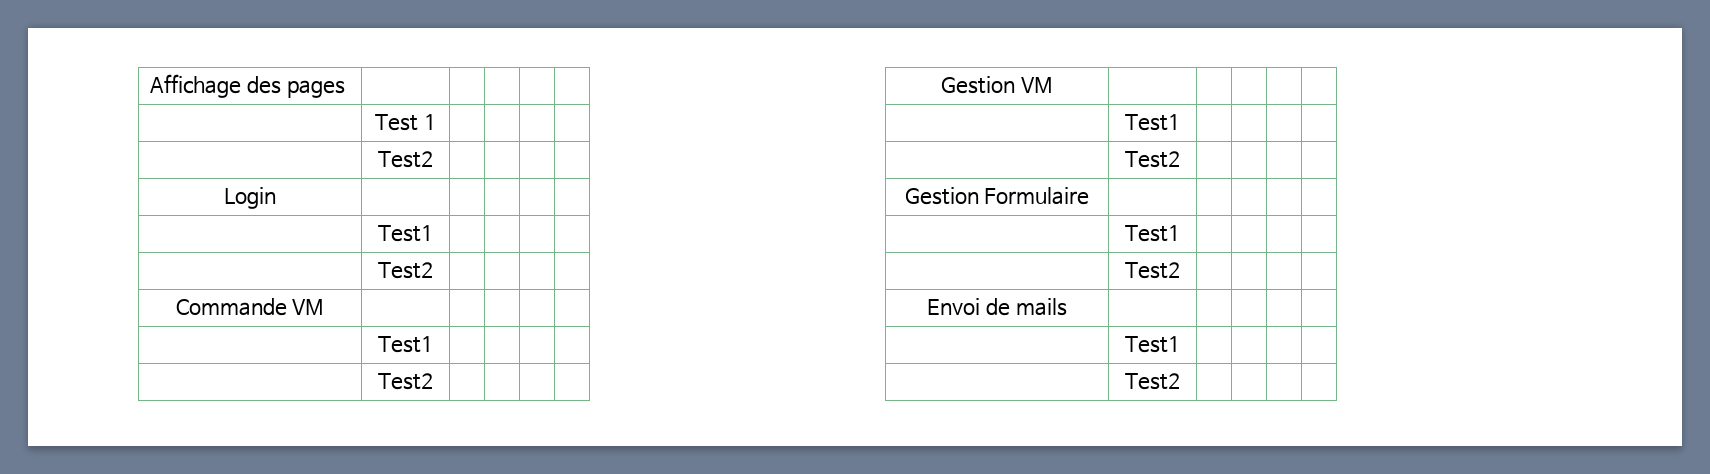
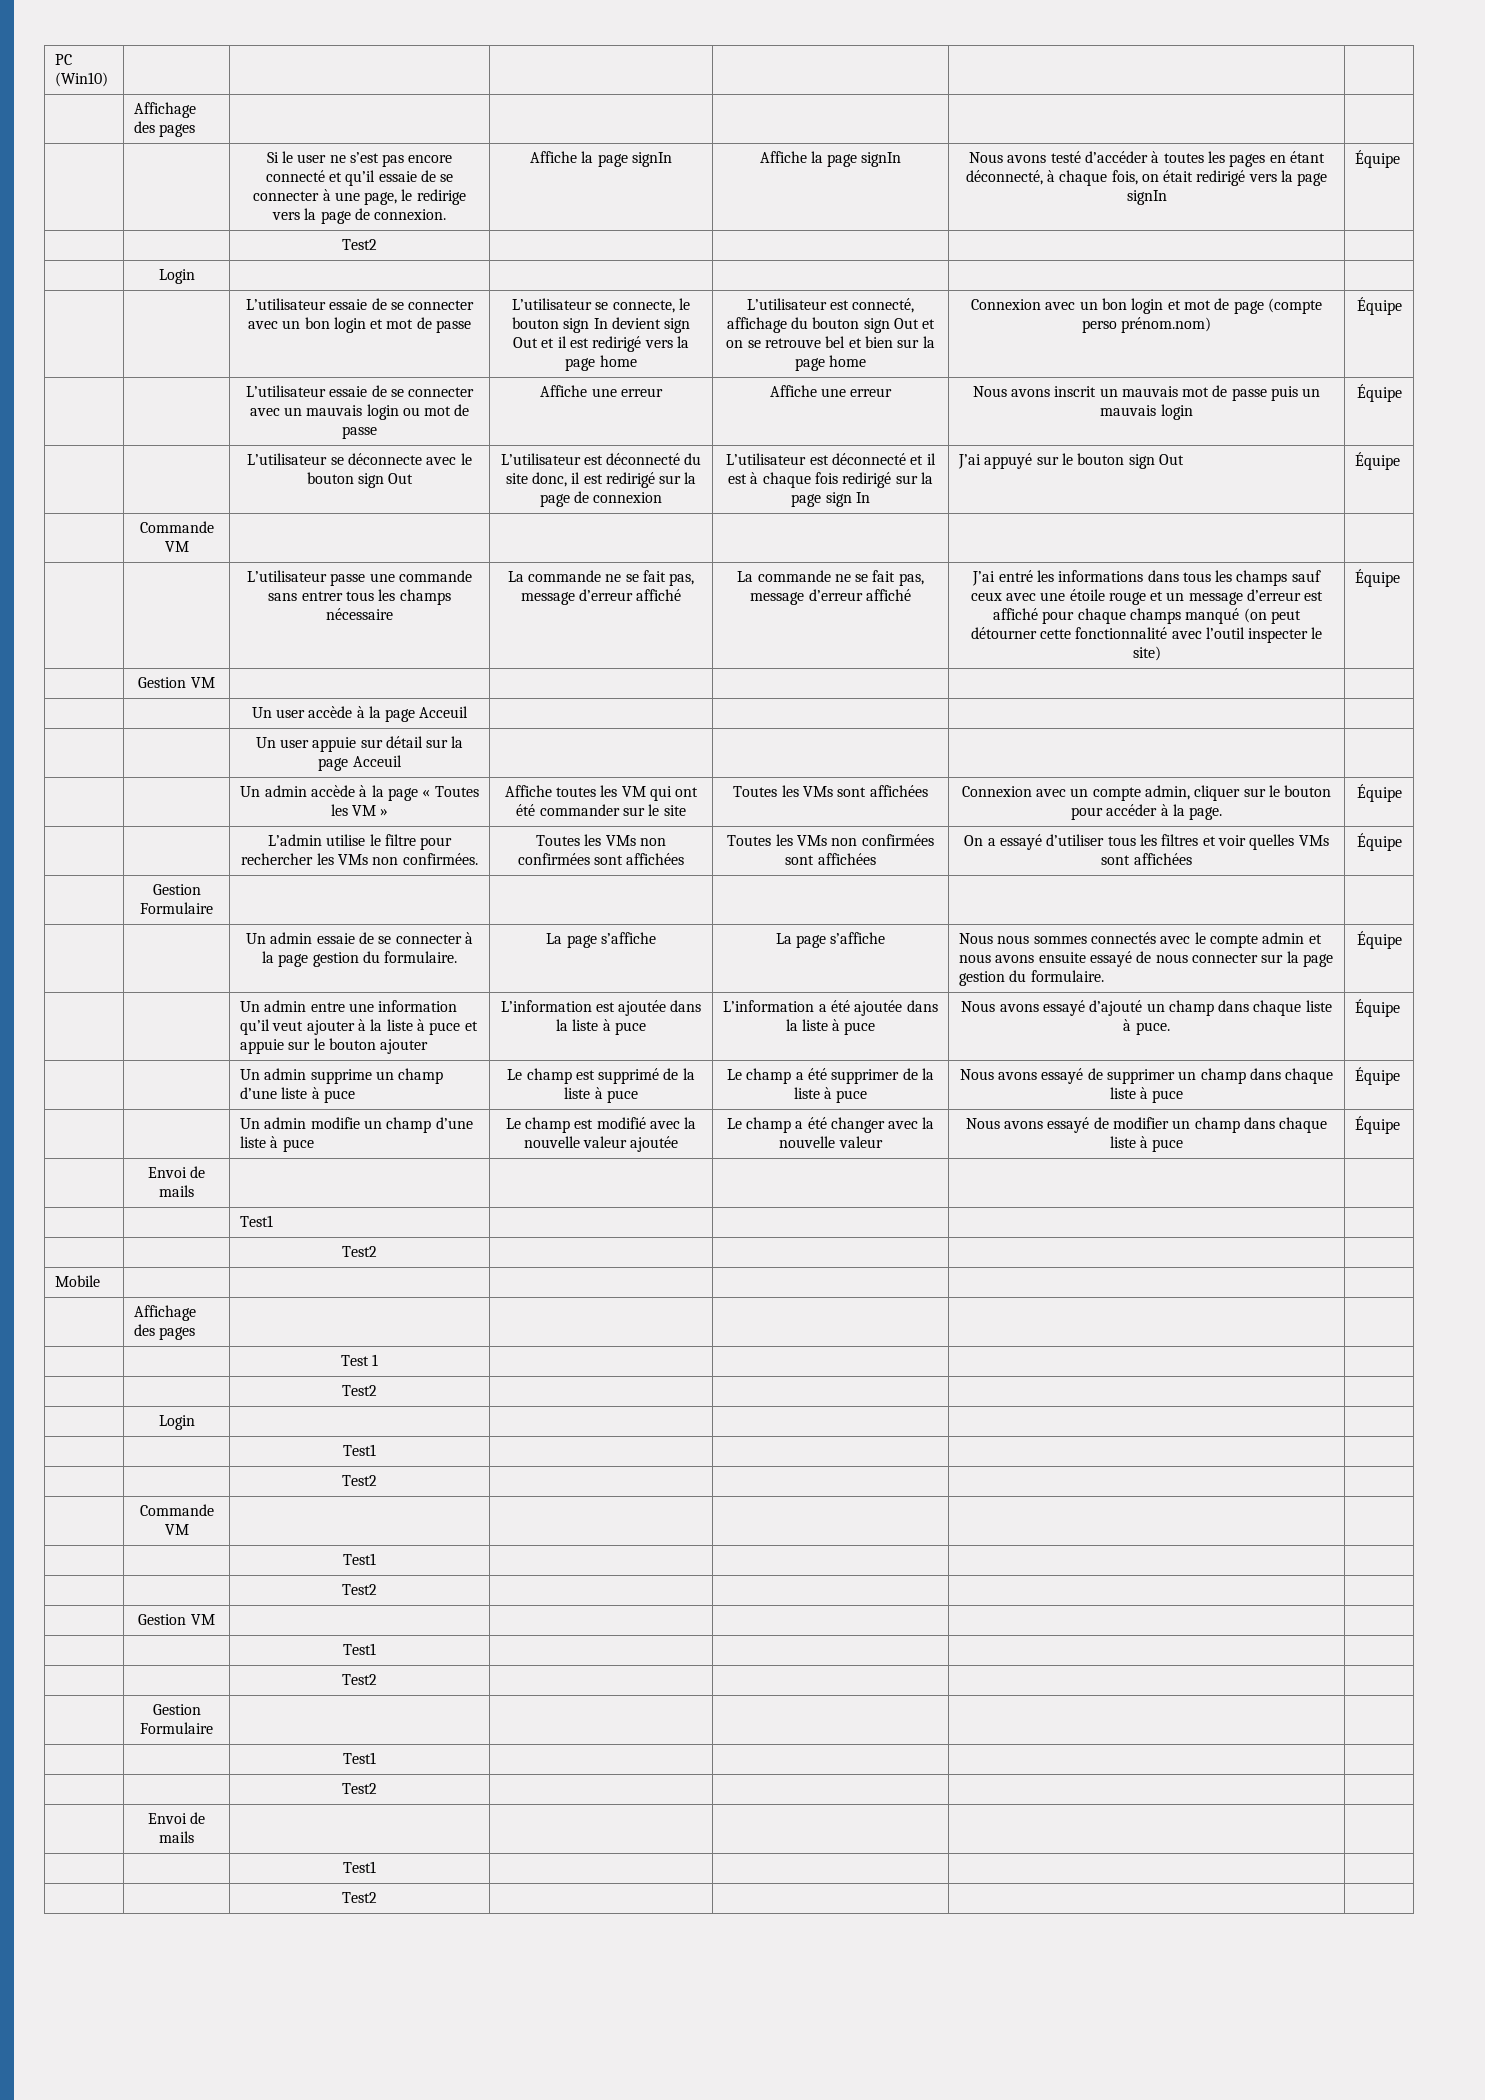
- Affichage des pages | | | | |
- | Test 1 | | | |
- | Test2 | | | |
- Login | | | | |
- | Test1 | | | |
- | Test2 | | | |
- Commande VM | | | | |
- | Test1 | | | |
- | Test2 | | | |
- Gestion VM | | | | |
- | Test1 | | | |
- | Test2 | | | |
- Gestion Formulaire | | | | |
- | Test1 | | | |
- | Test2 | | | |
- Envoi de mails | | | | |
- | Test1 | | | |
- | Test2 | | | |
+ PC (Win10) | | | | | |
+ | Affichage des pages | | | | |
+ | | Si le user ne s’est pas encore connecté et qu’il essaie de se connecter à une page, le redirige vers la page de connexion. | Affiche la page signIn | Affiche la page signIn | Nous avons testé d’accéder à toutes les pages en étant déconnecté, à chaque fois, on était redirigé vers la page signIn | Équipe
+ | | Test2 | | | |
+ | Login | | | | |
+ | | L’utilisateur essaie de se connecter avec un bon login et mot de passe | L’utilisateur se connecte, le bouton sign In devient sign Out et il est redirigé vers la page home | L’utilisateur est connecté, affichage du bouton sign Out et on se retrouve bel et bien sur la page home | Connexion avec un bon login et mot de page (compte perso prénom.nom) | Équipe
+ | | L’utilisateur essaie de se connecter avec un mauvais login ou mot de passe | Affiche une erreur | Affiche une erreur | Nous avons inscrit un mauvais mot de passe puis un mauvais login | Équipe
+ | | L’utilisateur se déconnecte avec le bouton sign Out | L’utilisateur est déconnecté du site donc, il est redirigé sur la page de connexion | L’utilisateur est déconnecté et il est à chaque fois redirigé sur la page sign In | J’ai appuyé sur le bouton sign Out | Équipe
+ | Commande VM | | | | |
+ | | L’utilisateur passe une commande sans entrer tous les champs nécessaire | La commande ne se fait pas, message d’erreur affiché | La commande ne se fait pas, message d’erreur affiché | J’ai entré les informations dans tous les champs sauf ceux avec une étoile rouge et un message d’erreur est affiché pour chaque champs manqué (on peut détourner cette fonctionnalité avec l’outil inspecter le site) | Équipe
+ | Gestion VM | | | | |
+ | | Un user accède à la page Acceuil | | | |
+ | | Un user appuie sur détail sur la page Acceuil | | | |
+ | | Un admin accède à la page « Toutes les VM » | Affiche toutes les VM qui ont été commander sur le site | Toutes les VMs sont affichées | Connexion avec un compte admin, cliquer sur le bouton pour accéder à la page. | Équipe
+ | | L’admin utilise le filtre pour rechercher les VMs non confirmées. | Toutes les VMs non confirmées sont affichées | Toutes les VMs non confirmées sont affichées | On a essayé d’utiliser tous les filtres et voir quelles VMs sont affichées | Équipe
+ | Gestion Formulaire | | | | |
+ | | Un admin essaie de se connecter à la page gestion du formulaire. | La page s’affiche | La page s’affiche | Nous nous sommes connectés avec le compte admin et nous avons ensuite essayé de nous connecter sur la page gestion du formulaire. | Équipe
+ | | Un admin entre une information qu’il veut ajouter à la liste à puce et appuie sur le bouton ajouter | L’information est ajoutée dans la liste à puce | L’information a été ajoutée dans la liste à puce | Nous avons essayé d’ajouté un champ dans chaque liste à puce. | Équipe
+ | | Un admin supprime un champ d’une liste à puce | Le champ est supprimé de la liste à puce | Le champ a été supprimer de la liste à puce | Nous avons essayé de supprimer un champ dans chaque liste à puce | Équipe
+ | | Un admin modifie un champ d’une liste à puce | Le champ est modifié avec la nouvelle valeur ajoutée | Le champ a été changer avec la nouvelle valeur | Nous avons essayé de modifier un champ dans chaque liste à puce | Équipe
+ | Envoi de mails | | | | |
+ | | Test1 | | | |
+ | | Test2 | | | |
+ Mobile | | | | | |
+ | Affichage des pages | | | | |
+ | | Test 1 | | | |
+ | | Test2 | | | |
+ | Login | | | | |
+ | | Test1 | | | |
+ | | Test2 | | | |
+ | Commande VM | | | | |
+ | | Test1 | | | |
+ | | Test2 | | | |
+ | Gestion VM | | | | |
+ | | Test1 | | | |
+ | | Test2 | | | |
+ | Gestion Formulaire | | | | |
+ | | Test1 | | | |
+ | | Test2 | | | |
+ | Envoi de mails | | | | |
+ | | Test1 | | | |
+ | | Test2 | | | |

